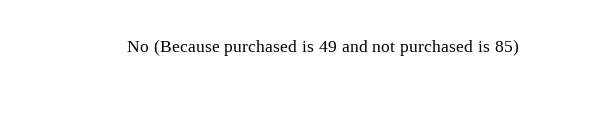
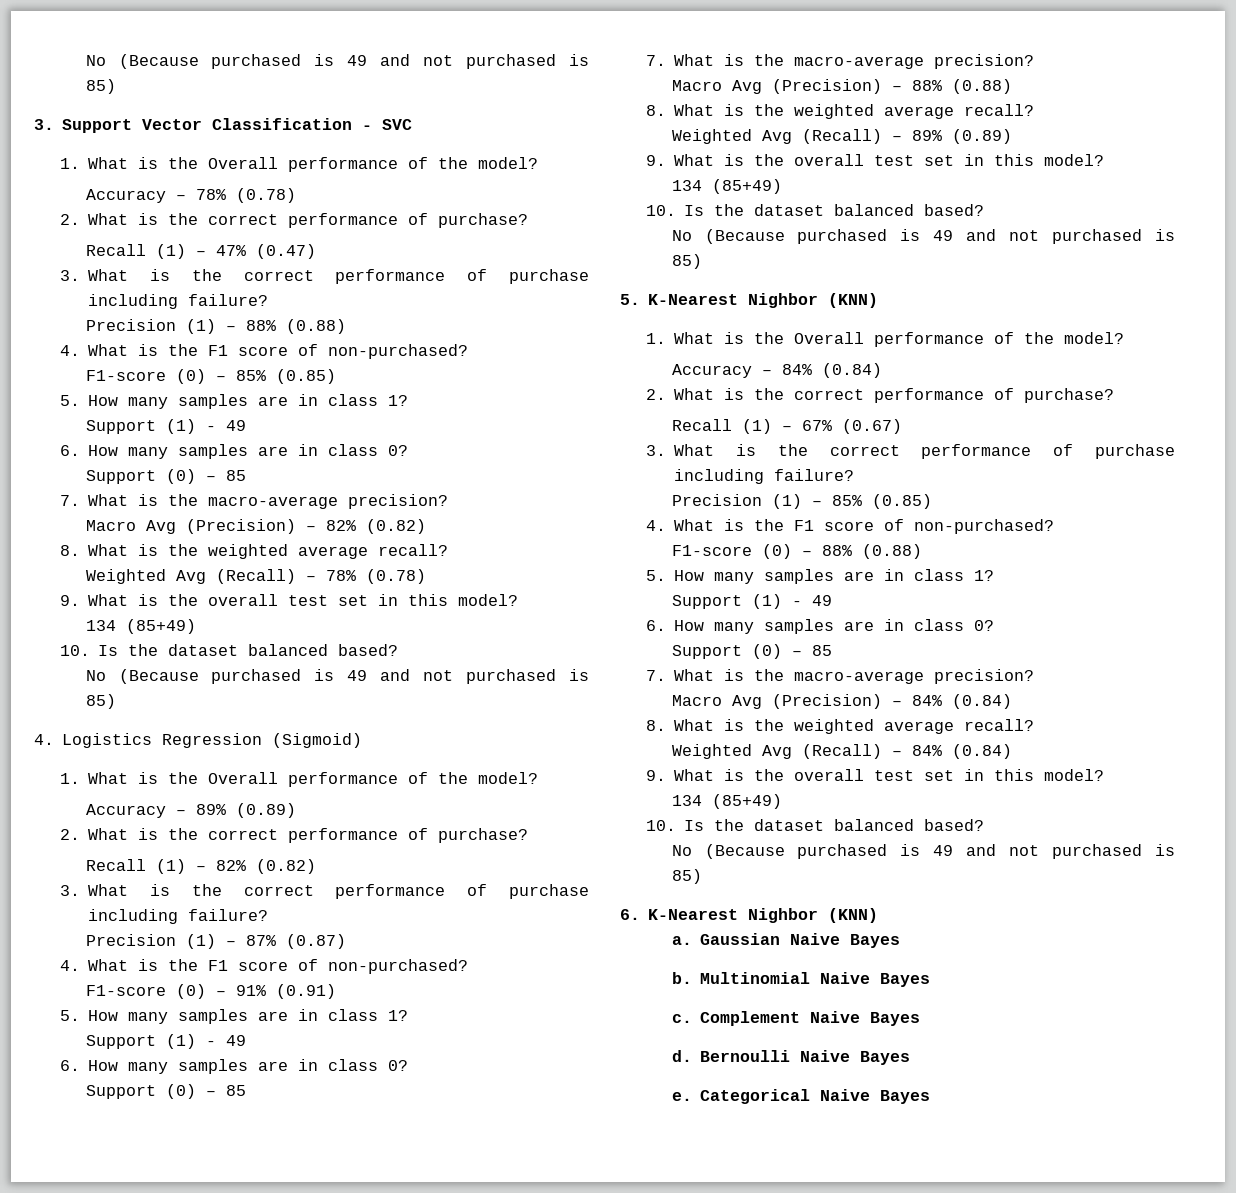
+ 3. Support Vector Classification - SVC
+ 1. What is the Overall performance of the model?
+ Accuracy – 78% (0.78)
+ 2. What is the correct performance of purchase?
+ Recall (1) – 47% (0.47)
+ 3. What is the correct performance of purchase including failure?
+ Precision (1) – 88% (0.88)
+ 4. What is the F1 score of non-purchased?
+ F1-score (0) – 85% (0.85)
+ 5. How many samples are in class 1?
+ Support (1) - 49
+ 6. How many samples are in class 0?
+ Support (0) – 85
+ 7. What is the macro-average precision?
+ Macro Avg (Precision) – 82% (0.82)
+ 8. What is the weighted average recall?
+ Weighted Avg (Recall) – 78% (0.78)
+ 9. What is the overall test set in this model?
+ 134 (85+49)
+ 10. Is the dataset balanced based?
+ No (Because purchased is 49 and not purchased is 85)
+ 4. Logistics Regression (Sigmoid)
+ 1. What is the Overall performance of the model?
+ Accuracy – 89% (0.89)
+ 2. What is the correct performance of purchase?
+ Recall (1) – 82% (0.82)
+ 3. What is the correct performance of purchase including failure?
+ Precision (1) – 87% (0.87)
+ 4. What is the F1 score of non-purchased?
+ F1-score (0) – 91% (0.91)
+ 5. How many samples are in class 1?
+ Support (1) - 49
+ 6. How many samples are in class 0?
+ Support (0) – 85
+ 7. What is the macro-average precision?
+ Macro Avg (Precision) – 88% (0.88)
+ 8. What is the weighted average recall?
+ Weighted Avg (Recall) – 89% (0.89)
+ 9. What is the overall test set in this model?
+ 134 (85+49)
+ 10. Is the dataset balanced based?
+ No (Because purchased is 49 and not purchased is 85)
+ 5. K-Nearest Nighbor (KNN)
+ 1. What is the Overall performance of the model?
+ Accuracy – 84% (0.84)
+ 2. What is the correct performance of purchase?
+ Recall (1) – 67% (0.67)
+ 3. What is the correct performance of purchase including failure?
+ Precision (1) – 85% (0.85)
+ 4. What is the F1 score of non-purchased?
+ F1-score (0) – 88% (0.88)
+ 5. How many samples are in class 1?
+ Support (1) - 49
+ 6. How many samples are in class 0?
+ Support (0) – 85
+ 7. What is the macro-average precision?
+ Macro Avg (Precision) – 84% (0.84)
+ 8. What is the weighted average recall?
+ Weighted Avg (Recall) – 84% (0.84)
+ 9. What is the overall test set in this model?
+ 134 (85+49)
+ 10. Is the dataset balanced based?
+ No (Because purchased is 49 and not purchased is 85)
+ 6. K-Nearest Nighbor (KNN)
+ a. Gaussian Naive Bayes
+ b. Multinomial Naive Bayes
+ c. Complement Naive Bayes
+ d. Bernoulli Naive Bayes
+ e. Categorical Naive Bayes

